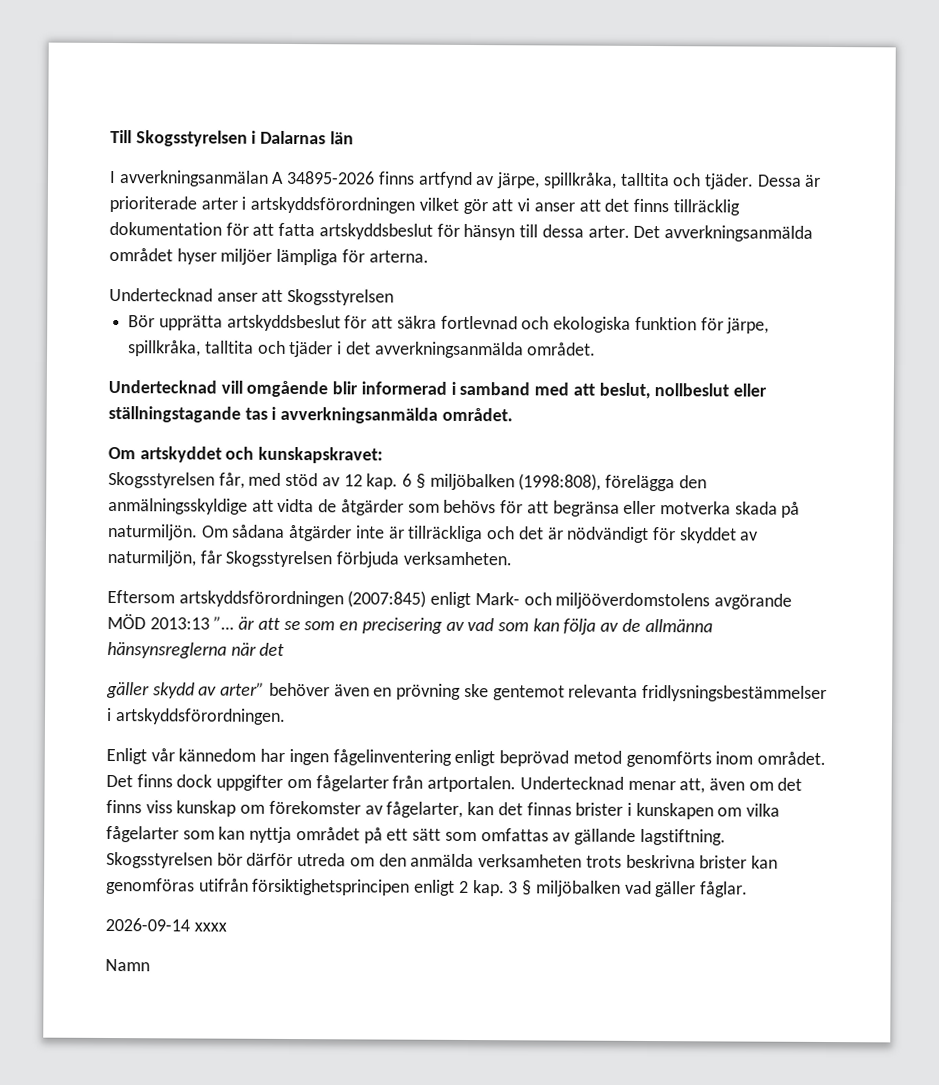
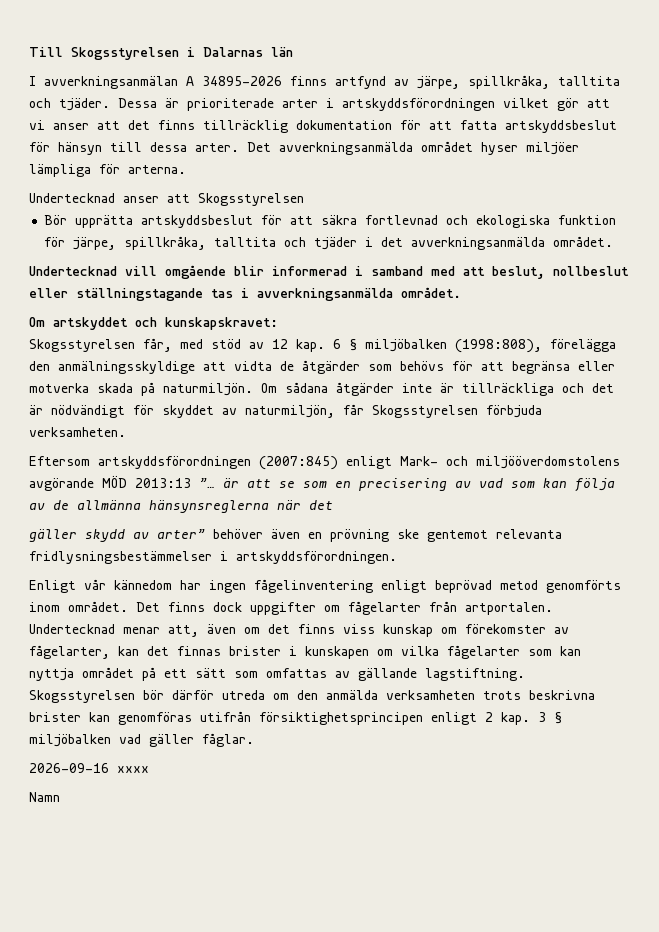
- 2026-09-14 xxxx
+ 2026-09-16 xxxx

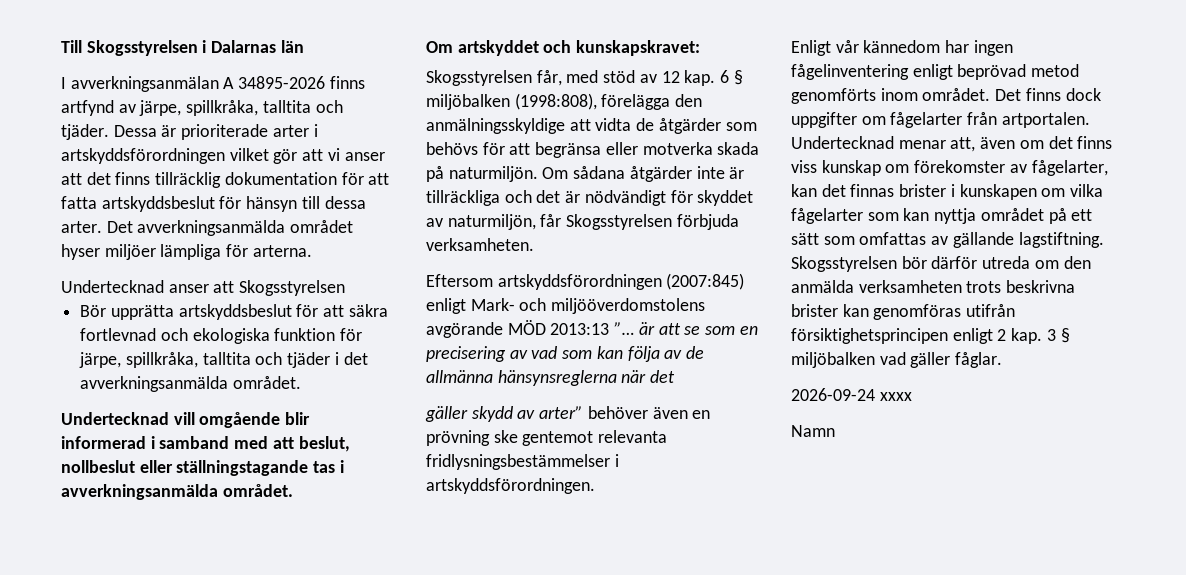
- 2026-09-16 xxxx
+ 2026-09-24 xxxx

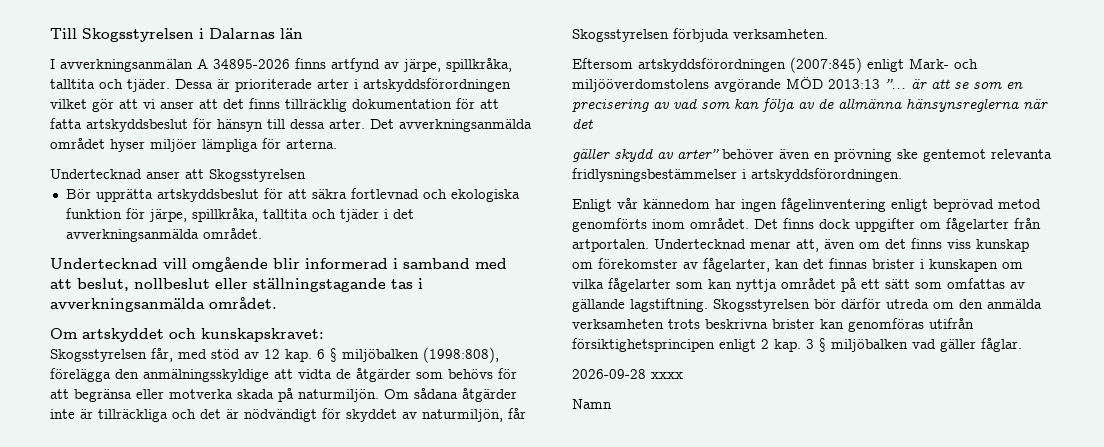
- 2026-09-24 xxxx
+ 2026-09-28 xxxx

